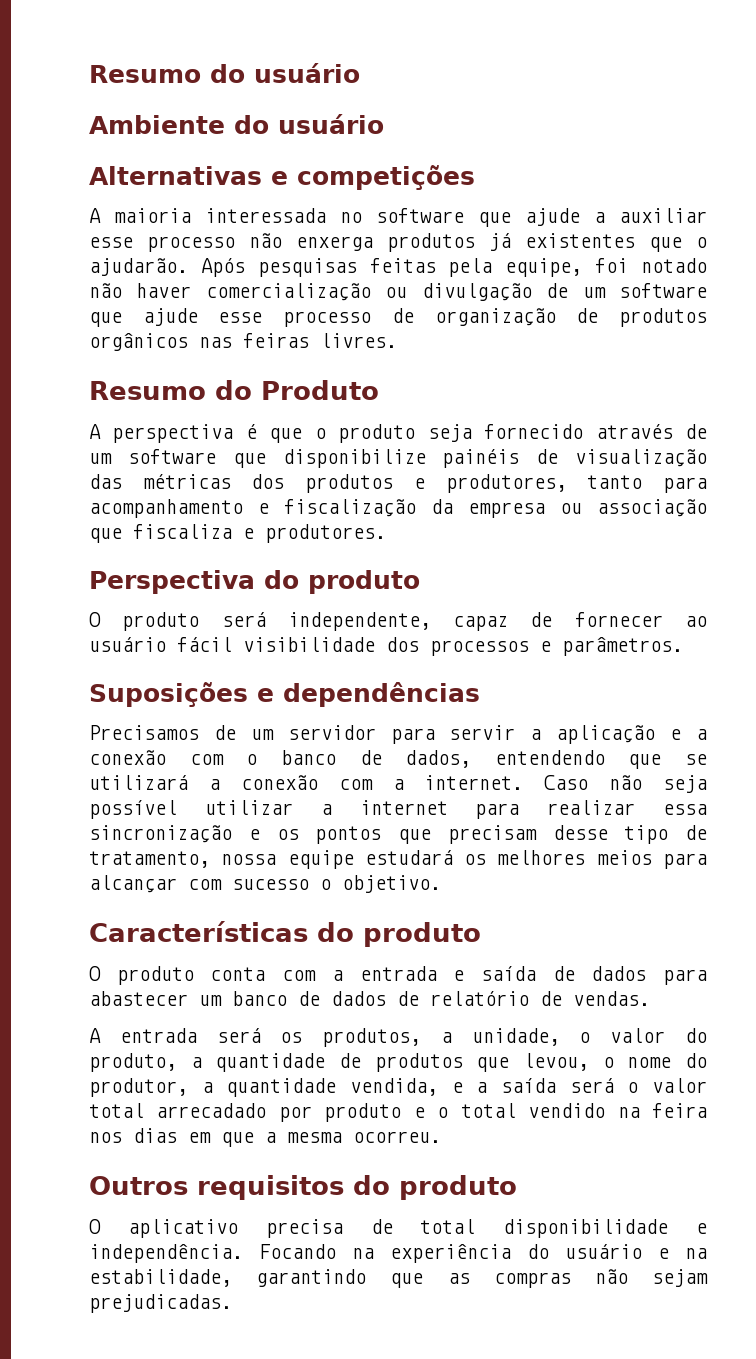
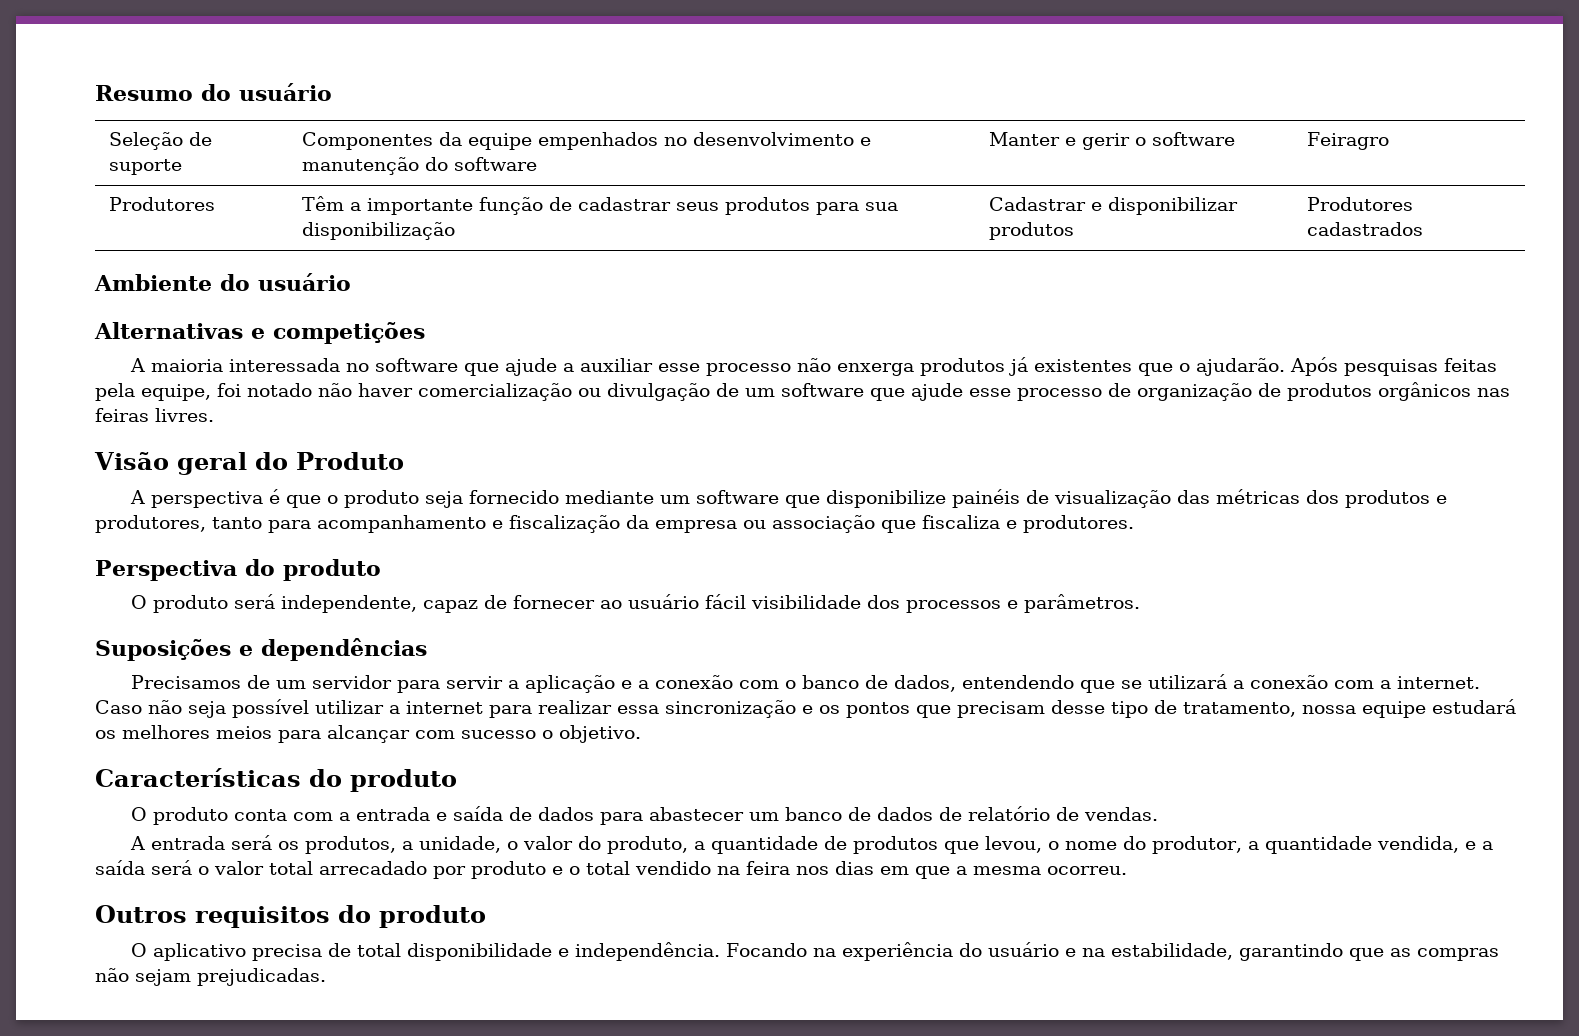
+ Seleção de suporte | Componentes da equipe empenhados no desenvolvimento e manutenção do software | Manter e gerir o software | Feiragro
+ Produtores | Têm a importante função de cadastrar seus produtos para sua disponibilização | Cadastrar e disponibilizar produtos | Produtores cadastrados
- Resumo do Produto
+ Visão geral do Produto
- A perspectiva é que o produto seja fornecido através de um software que disponibilize painéis de visualização das métricas dos produtos e produtores, tanto para acompanhamento e fiscalização da empresa ou associação que fiscaliza e produtores.
+ A perspectiva é que o produto seja fornecido mediante um software que disponibilize painéis de visualização das métricas dos produtos e produtores, tanto para acompanhamento e fiscalização da empresa ou associação que fiscaliza e produtores.

